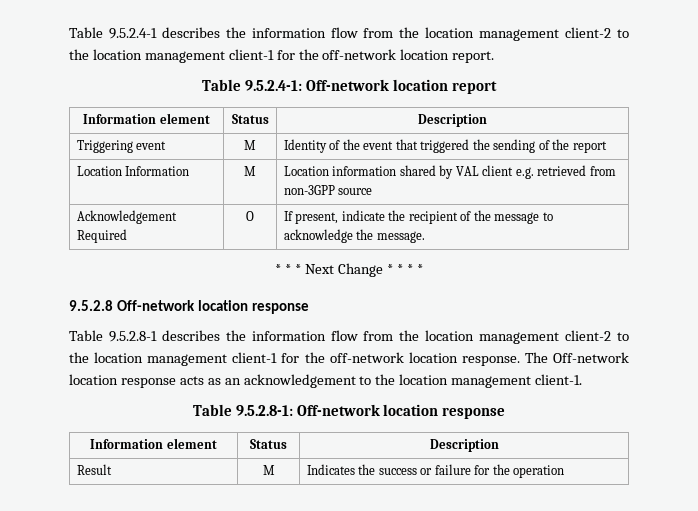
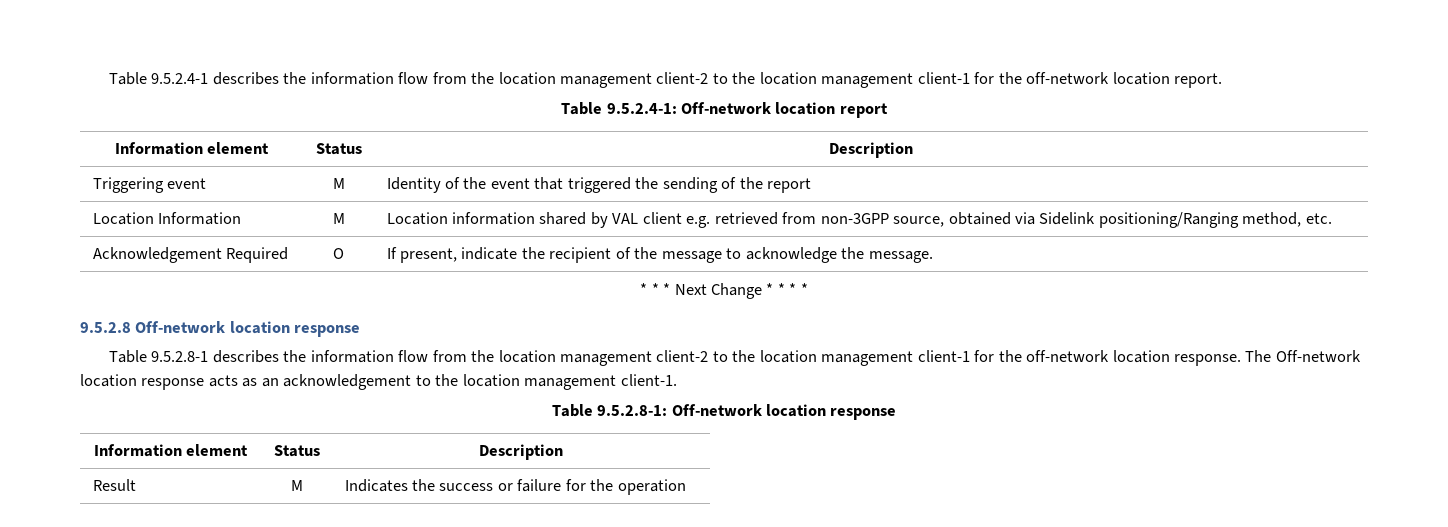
- Location Information | M | Location information shared by VAL client e.g. retrieved from non-3GPP source
+ Location Information | M | Location information shared by VAL client e.g. retrieved from non-3GPP source, obtained via Sidelink positioning/Ranging method, etc.

